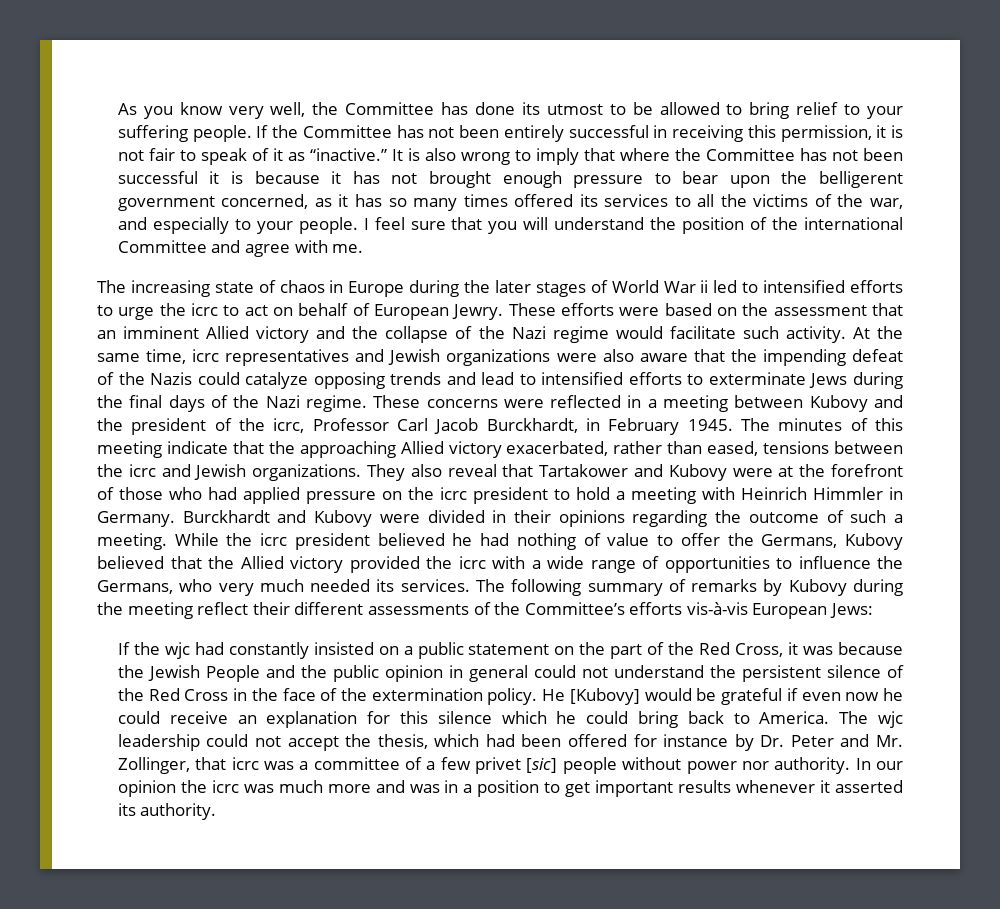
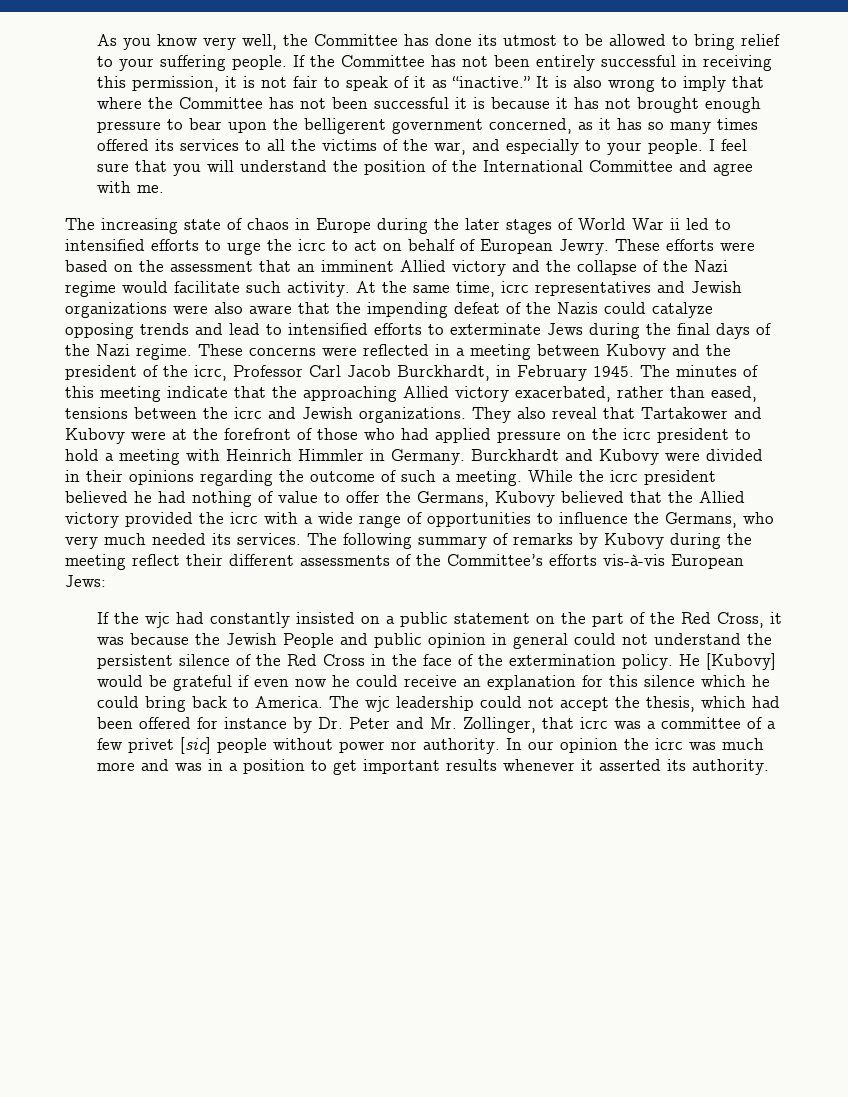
- I feel sure that you will understand the position of the international Committee and agree with me.
+ I feel sure that you will understand the position of the International Committee and agree with me.
- If the wjc had constantly insisted on a public statement on the part of the Red Cross, it was because the Jewish People and the public opinion in general could not understand the persistent silence of the Red Cross in the face of the extermination policy.
+ If the wjc had constantly insisted on a public statement on the part of the Red Cross, it was because the Jewish People and public opinion in general could not understand the persistent silence of the Red Cross in the face of the extermination policy.

